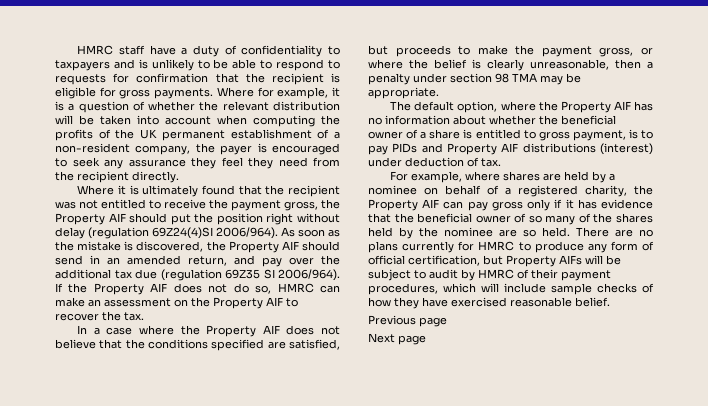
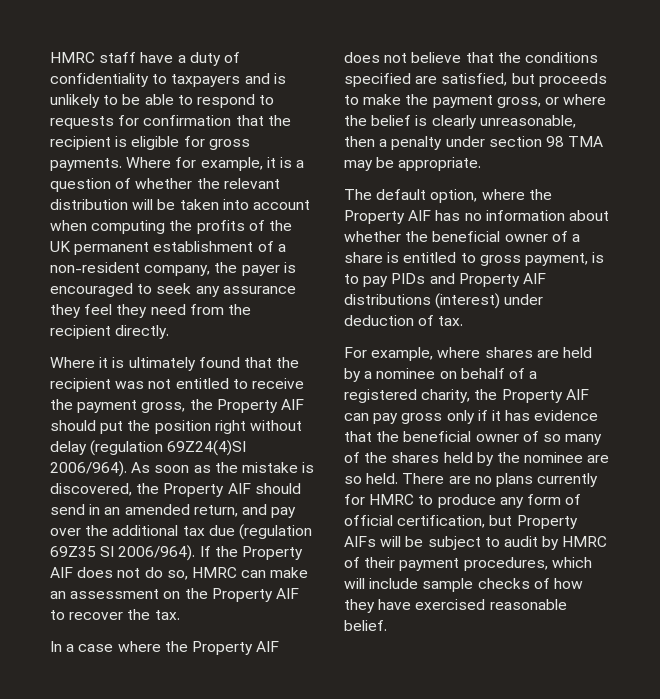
- Previous page
- Next page

